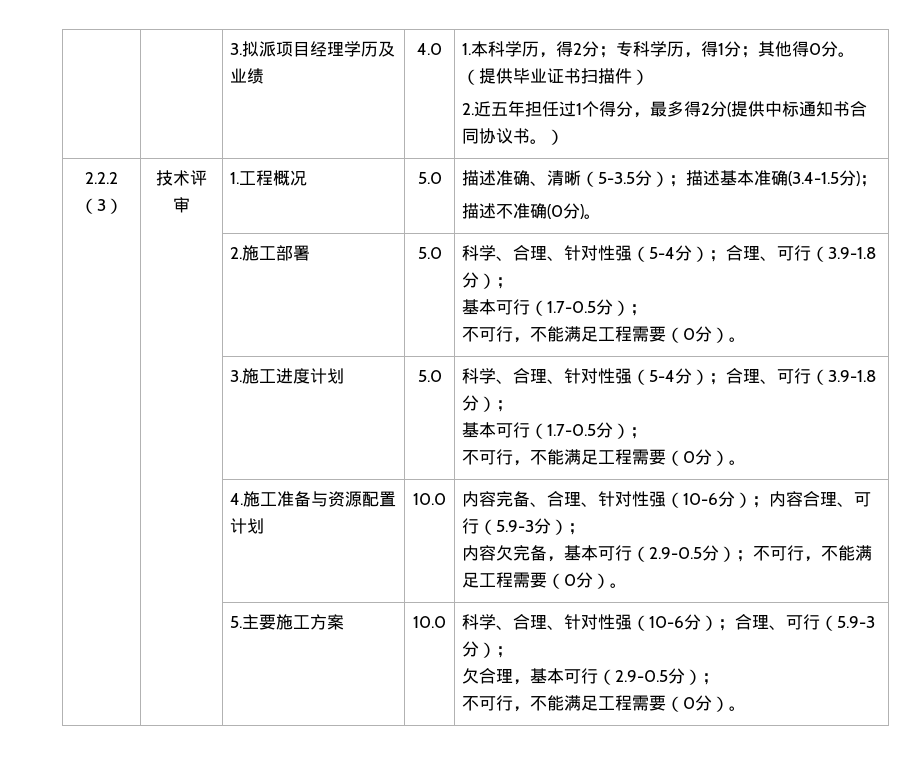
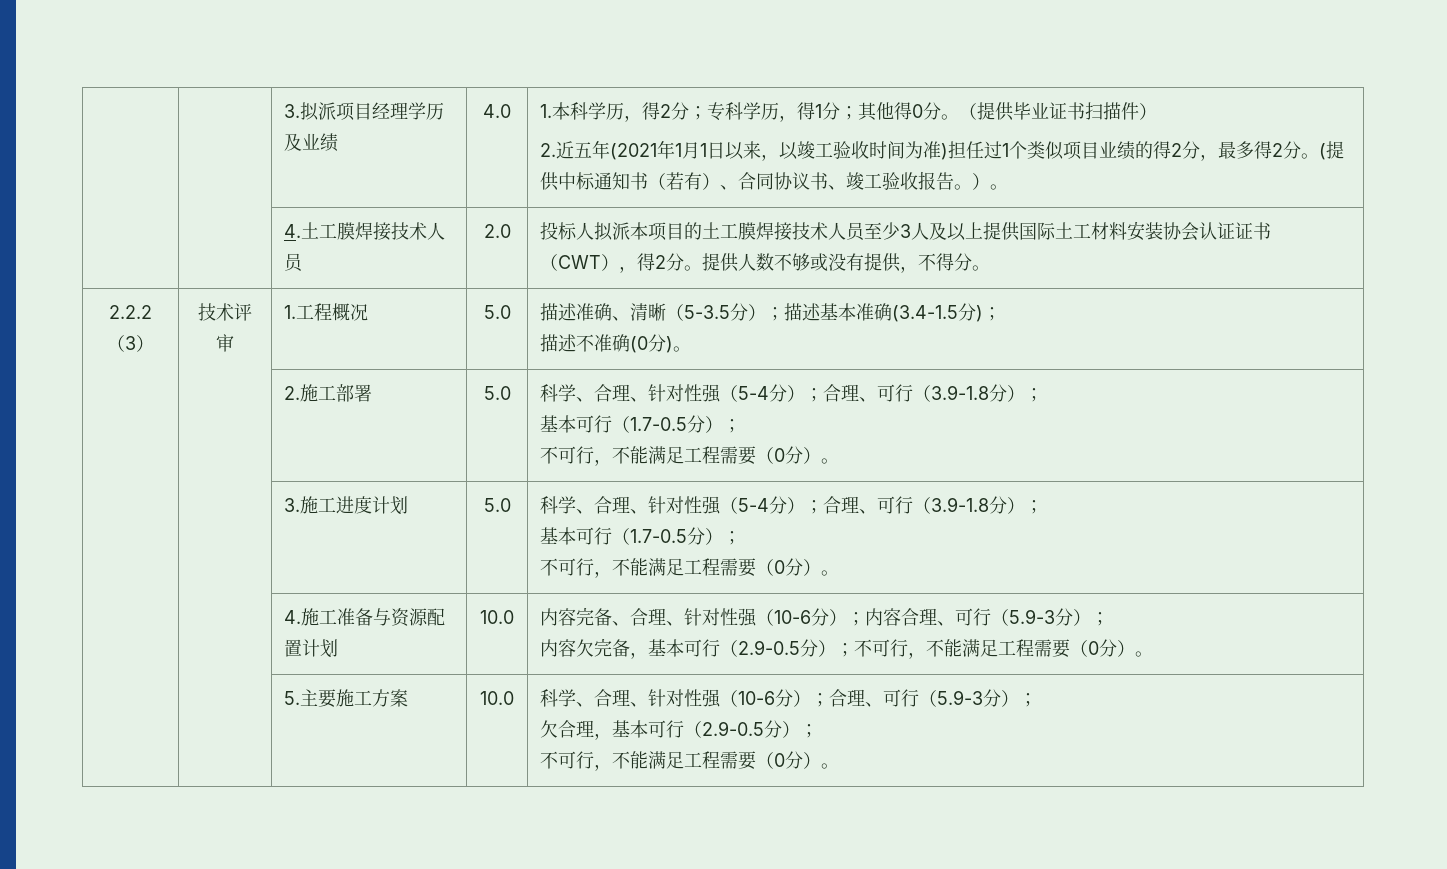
- 2.近五年担任过1个得分，最多得2分(提供中标通知书合同协议书。）
+ 2.近五年(2021年1月1日以来，以竣工验收时间为准)担任过1个类似项目业绩的得2分，最多得2分。(提供中标通知书（若有）、合同协议书、竣工验收报告。）。
+ | | 4.土工膜焊接技术人员 | 2.0 | 投标人拟派本项目的土工膜焊接技术人员至少3人及以上提供国际土工材料安装协会认证证书（CWT），得2分。提供人数不够或没有提供，不得分。

